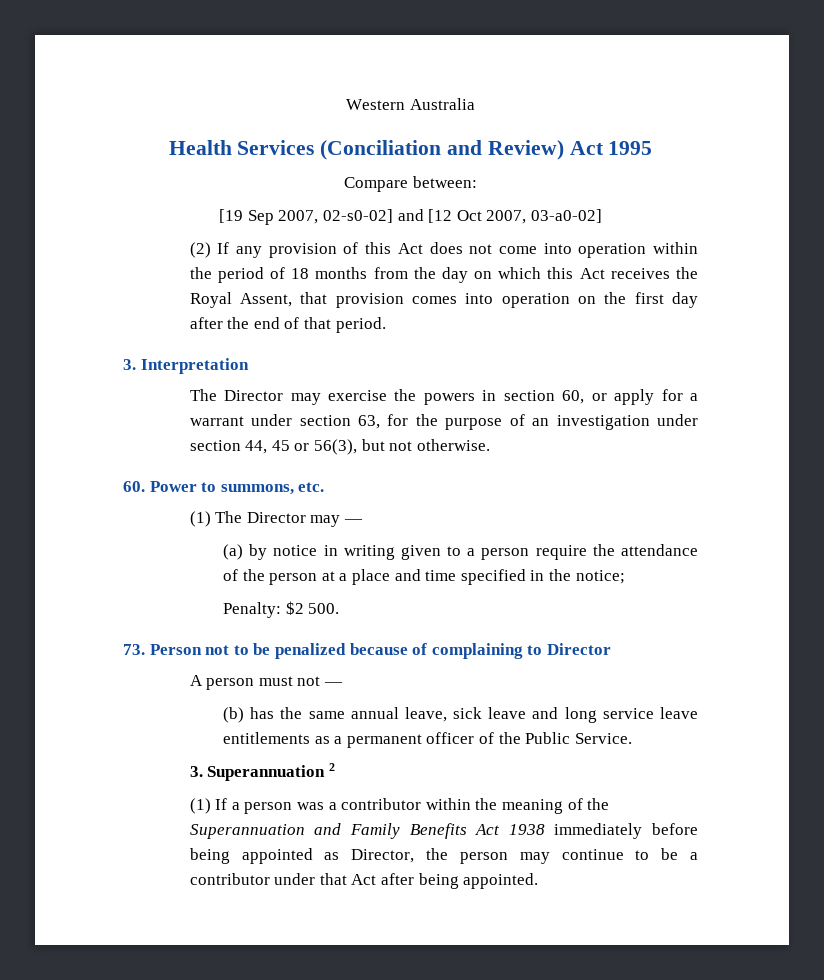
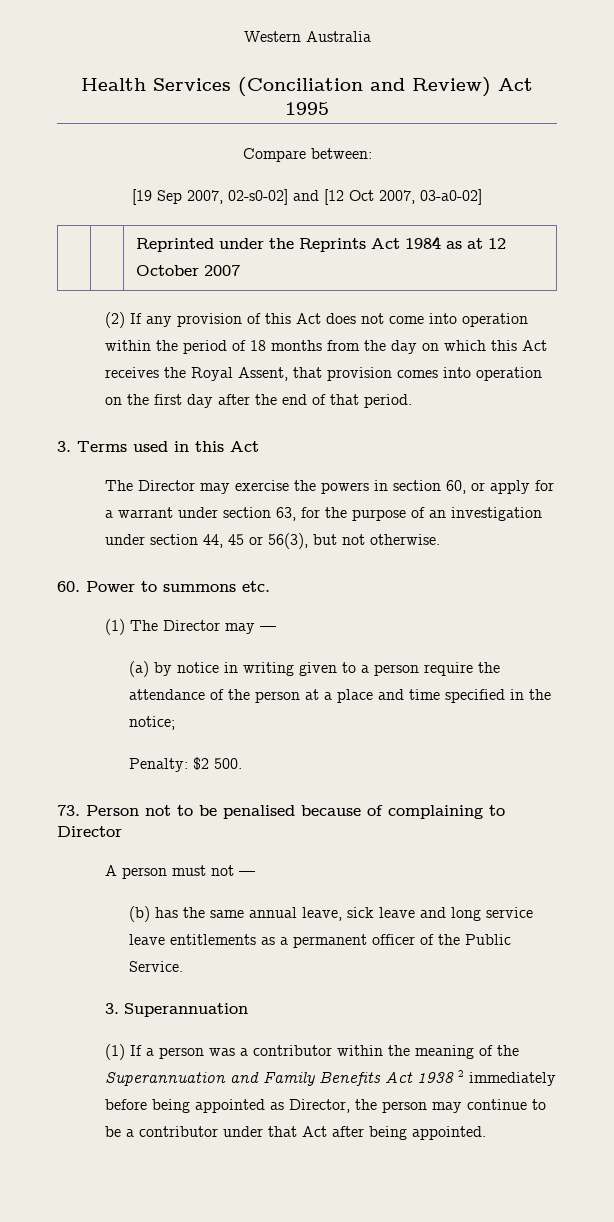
+ | | Reprinted under the Reprints Act 1984 as at 12 October 2007
- 3. Interpretation
+ 3. Terms used in this Act
- 60. Power to summons, etc.
+ 60. Power to summons etc.
- 73. Person not to be penalized because of complaining to Director
+ 73. Person not to be penalised because of complaining to Director
- 3. Superannuation 2
+ 3. Superannuation
- (1) If a person was a contributor within the meaning of the Superannuation and Family Benefits Act 1938 immediately before being appointed as Director, the person may continue to be a contributor under that Act after being appointed.
+ (1) If a person was a contributor within the meaning of the Superannuation and Family Benefits Act 1938 2 immediately before being appointed as Director, the person may continue to be a contributor under that Act after being appointed.

